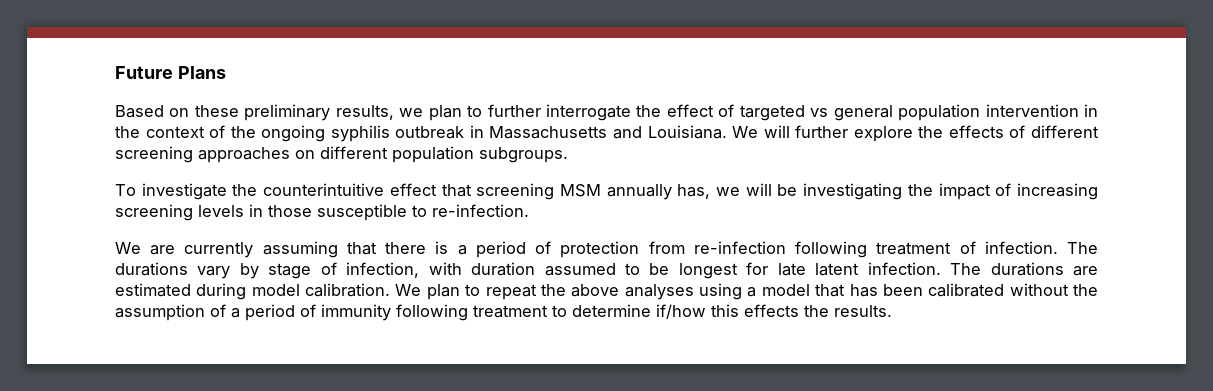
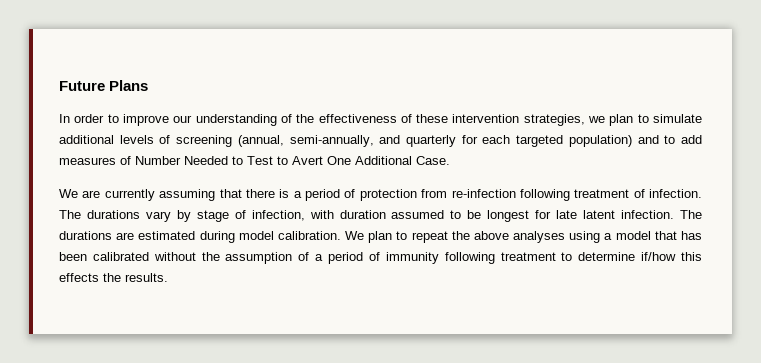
- Based on these preliminary results, we plan to further interrogate the effect of targeted vs general population intervention in the context of the ongoing syphilis outbreak in Massachusetts and Louisiana. We will further explore the effects of different screening approaches on different population subgroups.
- To investigate the counterintuitive effect that screening MSM annually has, we will be investigating the impact of increasing screening levels in those susceptible to re-infection.
+ In order to improve our understanding of the effectiveness of these intervention strategies, we plan to simulate additional levels of screening (annual, semi-annually, and quarterly for each targeted population) and to add measures of Number Needed to Test to Avert One Additional Case.

